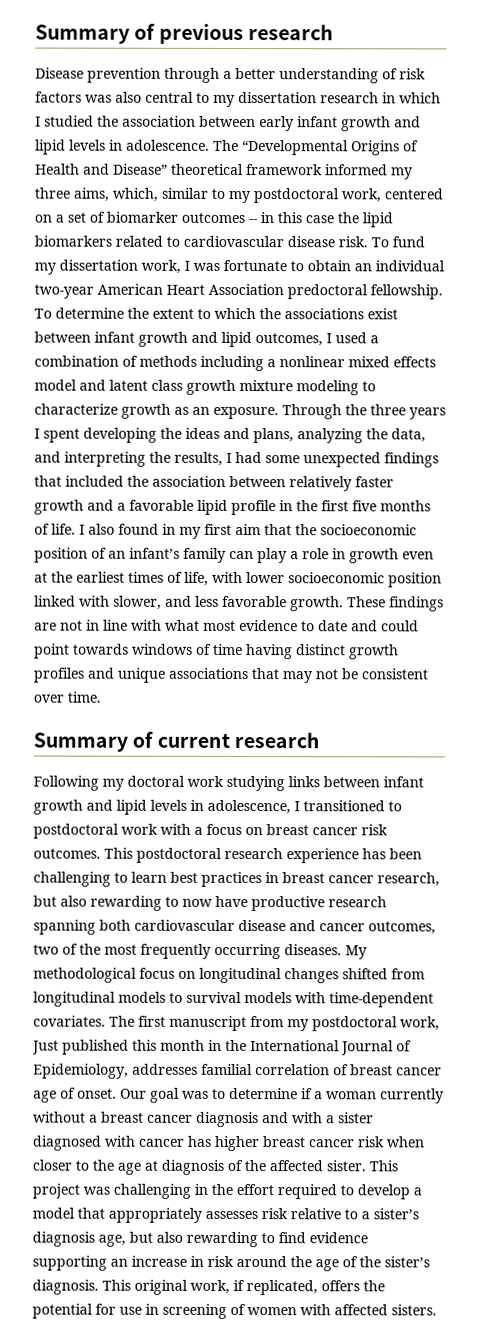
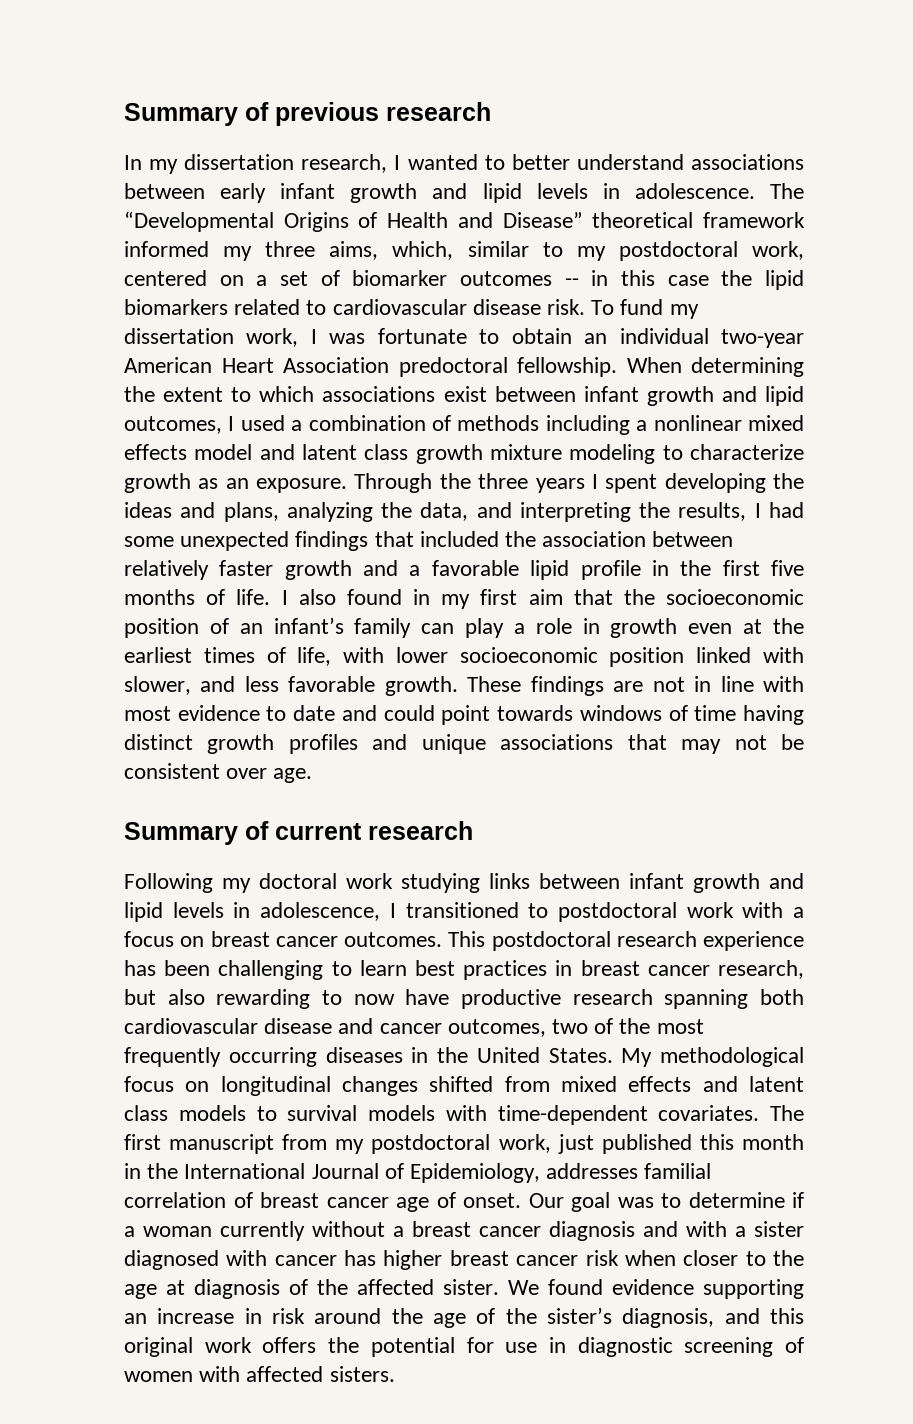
- Disease prevention through a better understanding of risk factors was also central to my dissertation research in which I studied the association between early infant growth and lipid levels in adolescence.
+ In my dissertation research, I wanted to better understand associations between early infant growth and lipid levels in adolescence.
- To determine the extent to which the associations exist between infant growth and lipid outcomes, I used a combination of methods including a nonlinear mixed effects model and latent class growth mixture modeling to characterize growth as an exposure.
+ When determining the extent to which associations exist between infant growth and lipid outcomes, I used a combination of methods including a nonlinear mixed effects model and latent class growth mixture modeling to characterize growth as an exposure.
- These findings are not in line with what most evidence to date and could point towards windows of time having distinct growth profiles and unique associations that may not be consistent over time.
+ These findings are not in line with most evidence to date and could point towards windows of time having distinct growth profiles and unique associations that may not be consistent over age.
- Following my doctoral work studying links between infant growth and lipid levels in adolescence, I transitioned to postdoctoral work with a focus on breast cancer risk outcomes.
+ Following my doctoral work studying links between infant growth and lipid levels in adolescence, I transitioned to postdoctoral work with a focus on breast cancer outcomes.
- This postdoctoral research experience has been challenging to learn best practices in breast cancer research, but also rewarding to now have productive research spanning both cardiovascular disease and cancer outcomes, two of the most frequently occurring diseases.
+ This postdoctoral research experience has been challenging to learn best practices in breast cancer research, but also rewarding to now have productive research spanning both cardiovascular disease and cancer outcomes, two of the most frequently occurring diseases in the United States.
- My methodological focus on longitudinal changes shifted from longitudinal models to survival models with time-dependent covariates.
+ My methodological focus on longitudinal changes shifted from mixed effects and latent class models to survival models with time-dependent covariates.
- The first manuscript from my postdoctoral work, Just published this month in the International Journal of Epidemiology, addresses familial correlation of breast cancer age of onset.
+ The first manuscript from my postdoctoral work, just published this month in the International Journal of Epidemiology, addresses familial correlation of breast cancer age of onset.
- This project was challenging in the effort required to develop a model that appropriately assesses risk relative to a sister’s diagnosis age, but also rewarding to find evidence supporting an increase in risk around the age of the sister’s diagnosis. This original work, if replicated, offers the potential for use in screening of women with affected sisters.
+ We found evidence supporting an increase in risk around the age of the sister’s diagnosis, and this original work offers the potential for use in diagnostic screening of women with affected sisters.

